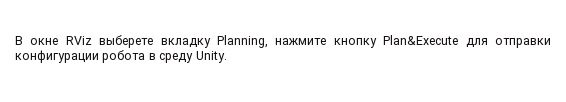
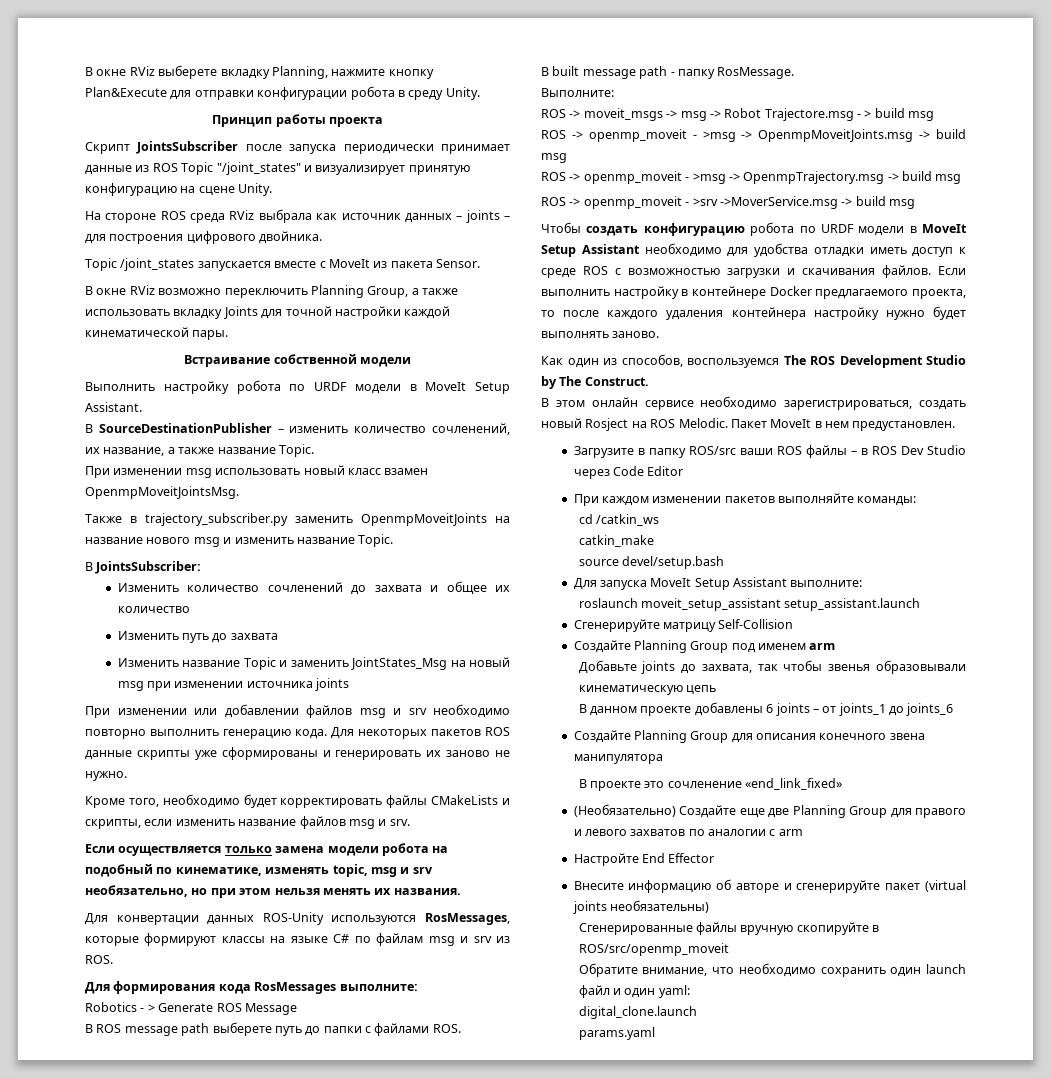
+ Принцип работы проекта
+ Cкрипт JointsSubscriber после запуска периодически принимает данные из ROS Topic "/joint_states" и визуализирует принятую конфигурацию на сцене Unity.
+ На стороне ROS cреда RViz выбрала как источник данных – joints – для построения цифрового двойника.
+ Topic /joint_states запускается вместе с MoveIt из пакета Sensor.
+ В окне RViz возможно переключить Planning Group, а также использовать вкладку Joints для точной настройки каждой кинематической пары.
+ Встраивание собственной модели
+ Выполнить настройку робота по URDF модели в MoveIt Setup Assistant.
+ В SourceDestinationPublisher – изменить количество сочленений, их название, а также название Topic.
+ При изменении msg использовать новый класс взамен OpenmpMoveitJointsMsg.
+ Также в trajectory_subscriber.py заменить OpenmpMoveitJoints на название нового msg и изменить название Topic.
+ В JointsSubscriber:
+ Изменить количество сочленений до захвата и общее их количество
+ Изменить путь до захвата
+ Изменить название Topic и заменить JointStates_Msg на новый msg при изменении источника joints
+ При изменении или добавлении файлов msg и srv необходимо повторно выполнить генерацию кода. Для некоторых пакетов ROS данные скрипты уже сформированы и генерировать их заново не нужно.
+ Кроме того, необходимо будет корректировать файлы CMakeLists и скрипты, если изменить название файлов msg и srv.
+ Если осуществляется только замена модели робота на подобный по кинематике, изменять topic, msg и srv необязательно, но при этом нельзя менять их названия.
+ Для конвертации данных ROS-Unity используются RosMessages, которые формируют классы на языке C# по файлам msg и srv из ROS.
+ Для формирования кода RosMessages выполните:
+ Robotics - > Generate ROS Message
+ В ROS message path выберете путь до папки с файлами ROS.
+ В built message path - папку RosMessage.
+ Выполните:
+ ROS -> moveit_msgs -> msg -> Robot Trajectore.msg - > build msg
+ ROS -> openmp_moveit - >msg -> OpenmpMoveitJoints.msg -> build msg
+ ROS -> openmp_moveit - >msg -> OpenmpTrajectory.msg -> build msg
+ ROS -> openmp_moveit - >srv ->MoverService.msg -> build msg
+ Чтобы создать конфигурацию робота по URDF модели в MoveIt Setup Assistant необходимо для удобства отладки иметь доступ к среде ROS с возможностью загрузки и скачивания файлов. Если выполнить настройку в контейнере Docker предлагаемого проекта, то после каждого удаления контейнера настройку нужно будет выполнять заново.
+ Как один из способов, воспользуемся The ROS Development Studio by The Construct.
+ В этом онлайн сервисе необходимо зарегистрироваться, создать новый Rosject на ROS Melodic. Пакет MoveIt в нем предустановлен.
+ Загрузите в папку ROS/src ваши ROS файлы – в ROS Dev Studio через Code Editor
+ При каждом изменении пакетов выполняйте команды:
+ cd /catkin_ws
+ catkin_make
+ source devel/setup.bash
+ Для запуска MoveIt Setup Assistant выполните:
+ roslaunch moveit_setup_assistant setup_assistant.launch
+ Сгенерируйте матрицу Self-Collision
+ Создайте Planning Group под именем arm
+ Добавьте joints до захвата, так чтобы звенья образовывали кинематическую цепь
+ В данном проекте добавлены 6 joints – от joints_1 до joints_6
+ Создайте Planning Group для описания конечного звена манипулятора
+ В проекте это сочленение «end_link_fixed»
+ (Необязательно) Создайте еще две Planning Group для правого и левого захватов по аналогии с arm
+ Настройте End Effector
+ Внесите информацию об авторе и сгенерируйте пакет (virtual joints необязательны)
+ Сгенерированные файлы вручную скопируйте в ROS/src/openmp_moveit
+ Обратите внимание, что необходимо сохранить один launch файл и один yaml:
+ digital_clone.launch
+ params.yaml

